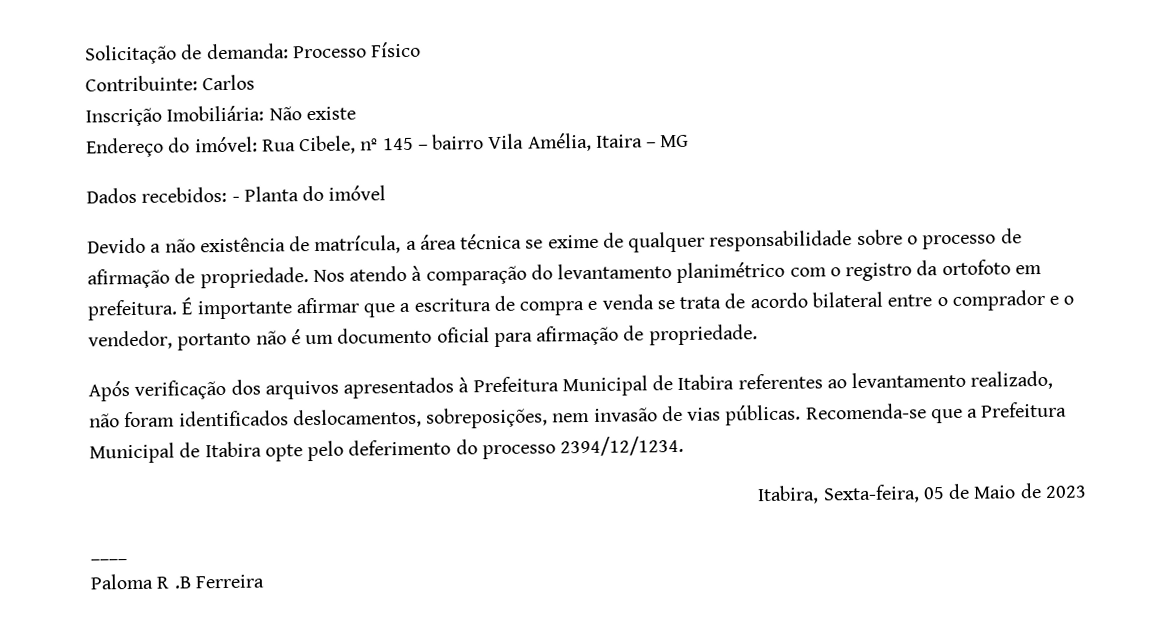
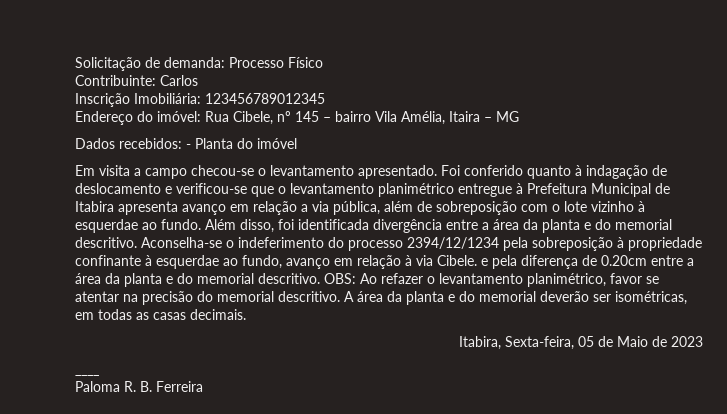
- Inscrição Imobiliária: Não existe
+ Inscrição Imobiliária: 123456789012345
- Devido a não existência de matrícula, a área técnica se exime de qualquer responsabilidade sobre o processo de afirmação de propriedade. Nos atendo à comparação do levantamento planimétrico com o registro da ortofoto em prefeitura. É importante afirmar que a escritura de compra e venda se trata de acordo bilateral entre o comprador e o vendedor, portanto não é um documento oficial para afirmação de propriedade.
- Após verificação dos arquivos apresentados à Prefeitura Municipal de Itabira referentes ao levantamento realizado, não foram identificados deslocamentos, sobreposições, nem invasão de vias públicas. Recomenda-se que a Prefeitura Municipal de Itabira opte pelo deferimento do processo 2394/12/1234.
+ Em visita a campo checou-se o levantamento apresentado. Foi conferido quanto à indagação de deslocamento e verificou-se que o levantamento planimétrico entregue à Prefeitura Municipal de Itabira apresenta avanço em relação a via pública, além de sobreposição com o lote vizinho à esquerdae ao fundo. Além disso, foi identificada divergência entre a área da planta e do memorial descritivo. Aconselha-se o indeferimento do processo 2394/12/1234 pela sobreposição à propriedade confinante à esquerdae ao fundo, avanço em relação à via Cibele. e pela diferença de 0.20cm entre a área da planta e do memorial descritivo. OBS: Ao refazer o levantamento planimétrico, favor se atentar na precisão do memorial descritivo. A área da planta e do memorial deverão ser isométricas, em todas as casas decimais.
- Paloma R .B Ferreira
+ Paloma R. B. Ferreira

